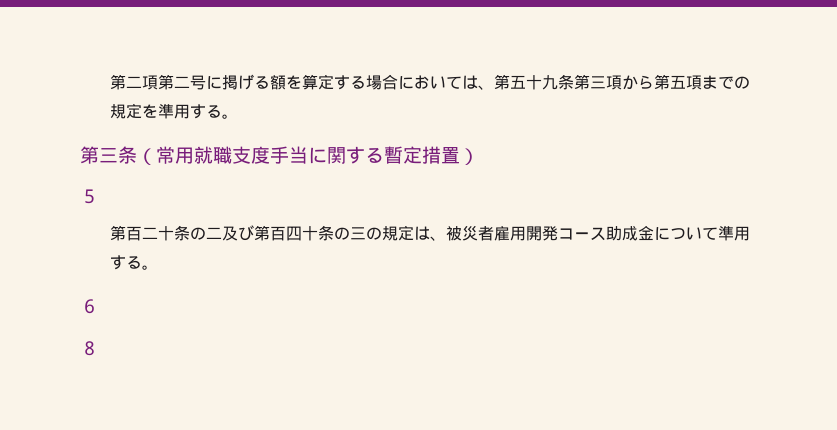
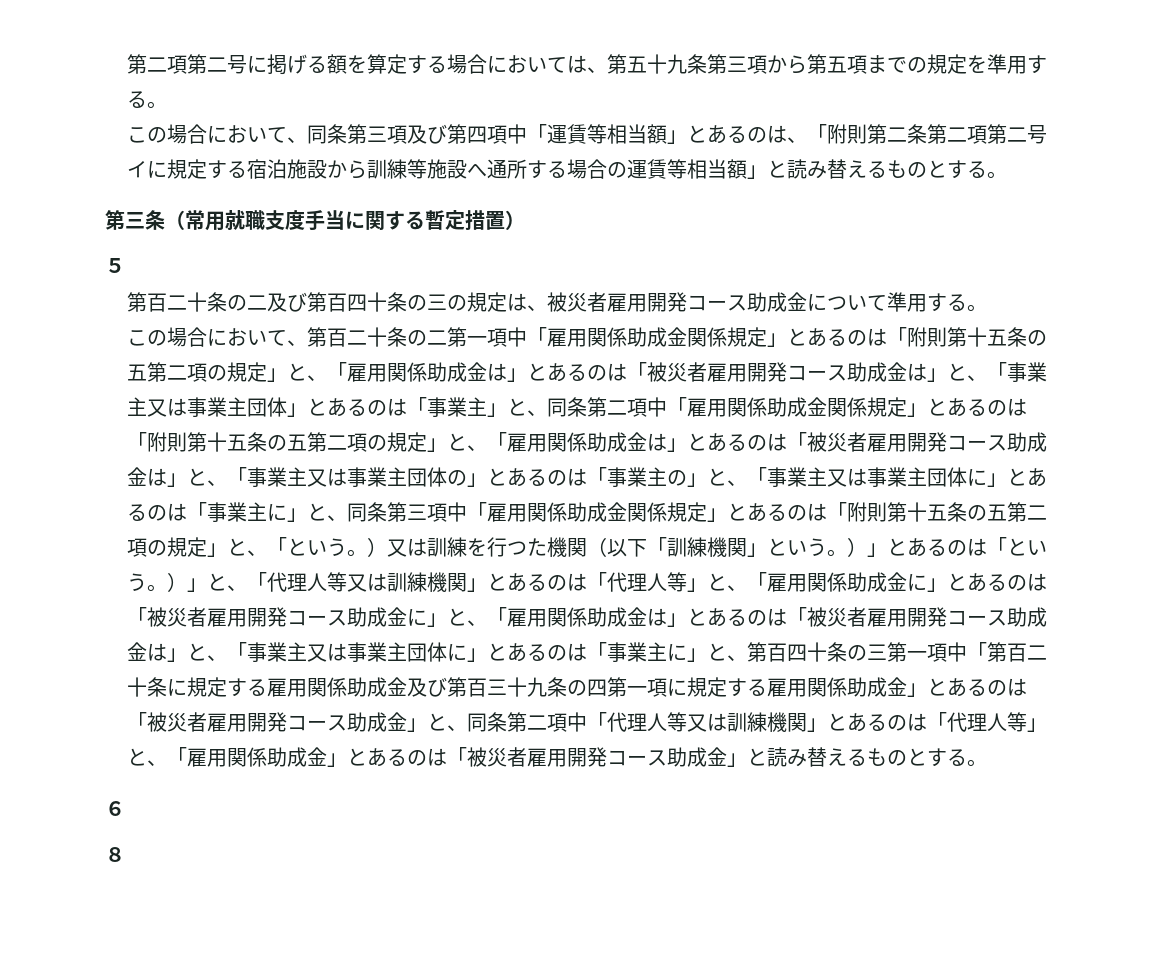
+ この場合において、同条第三項及び第四項中「運賃等相当額」とあるのは、「附則第二条第二項第二号イに規定する宿泊施設から訓練等施設へ通所する場合の運賃等相当額」と読み替えるものとする。
+ この場合において、第百二十条の二第一項中「雇用関係助成金関係規定」とあるのは「附則第十五条の五第二項の規定」と、「雇用関係助成金は」とあるのは「被災者雇用開発コース助成金は」と、「事業主又は事業主団体」とあるのは「事業主」と、同条第二項中「雇用関係助成金関係規定」とあるのは「附則第十五条の五第二項の規定」と、「雇用関係助成金は」とあるのは「被災者雇用開発コース助成金は」と、「事業主又は事業主団体の」とあるのは「事業主の」と、「事業主又は事業主団体に」とあるのは「事業主に」と、同条第三項中「雇用関係助成金関係規定」とあるのは「附則第十五条の五第二項の規定」と、「という。）又は訓練を行つた機関（以下「訓練機関」という。）」とあるのは「という。）」と、「代理人等又は訓練機関」とあるのは「代理人等」と、「雇用関係助成金に」とあるのは「被災者雇用開発コース助成金に」と、「雇用関係助成金は」とあるのは「被災者雇用開発コース助成金は」と、「事業主又は事業主団体に」とあるのは「事業主に」と、第百四十条の三第一項中「第百二十条に規定する雇用関係助成金及び第百三十九条の四第一項に規定する雇用関係助成金」とあるのは「被災者雇用開発コース助成金」と、同条第二項中「代理人等又は訓練機関」とあるのは「代理人等」と、「雇用関係助成金」とあるのは「被災者雇用開発コース助成金」と読み替えるものとする。

